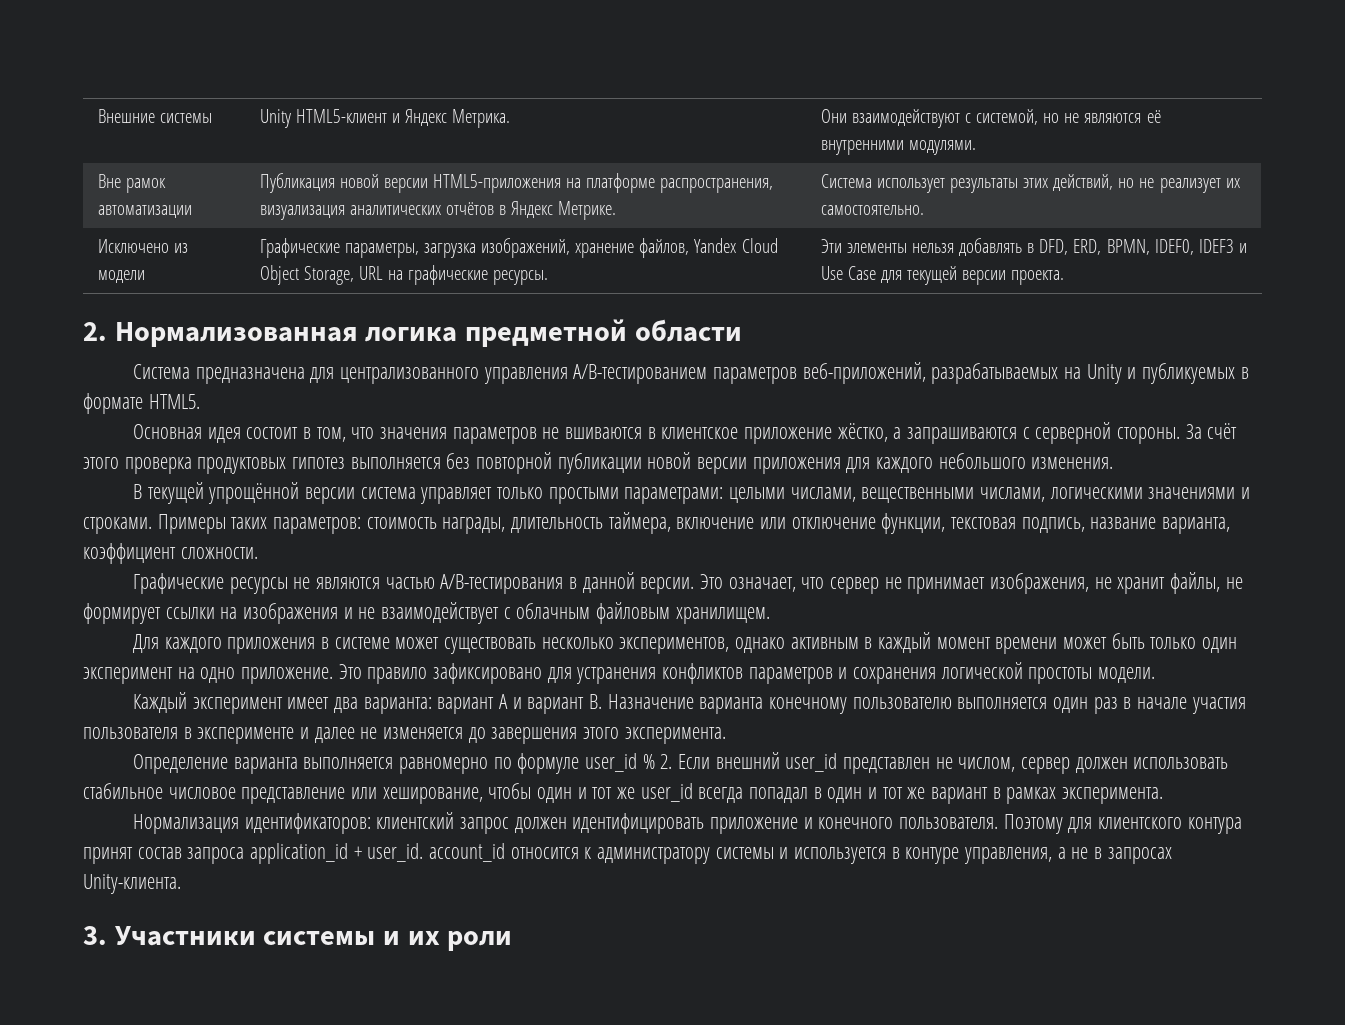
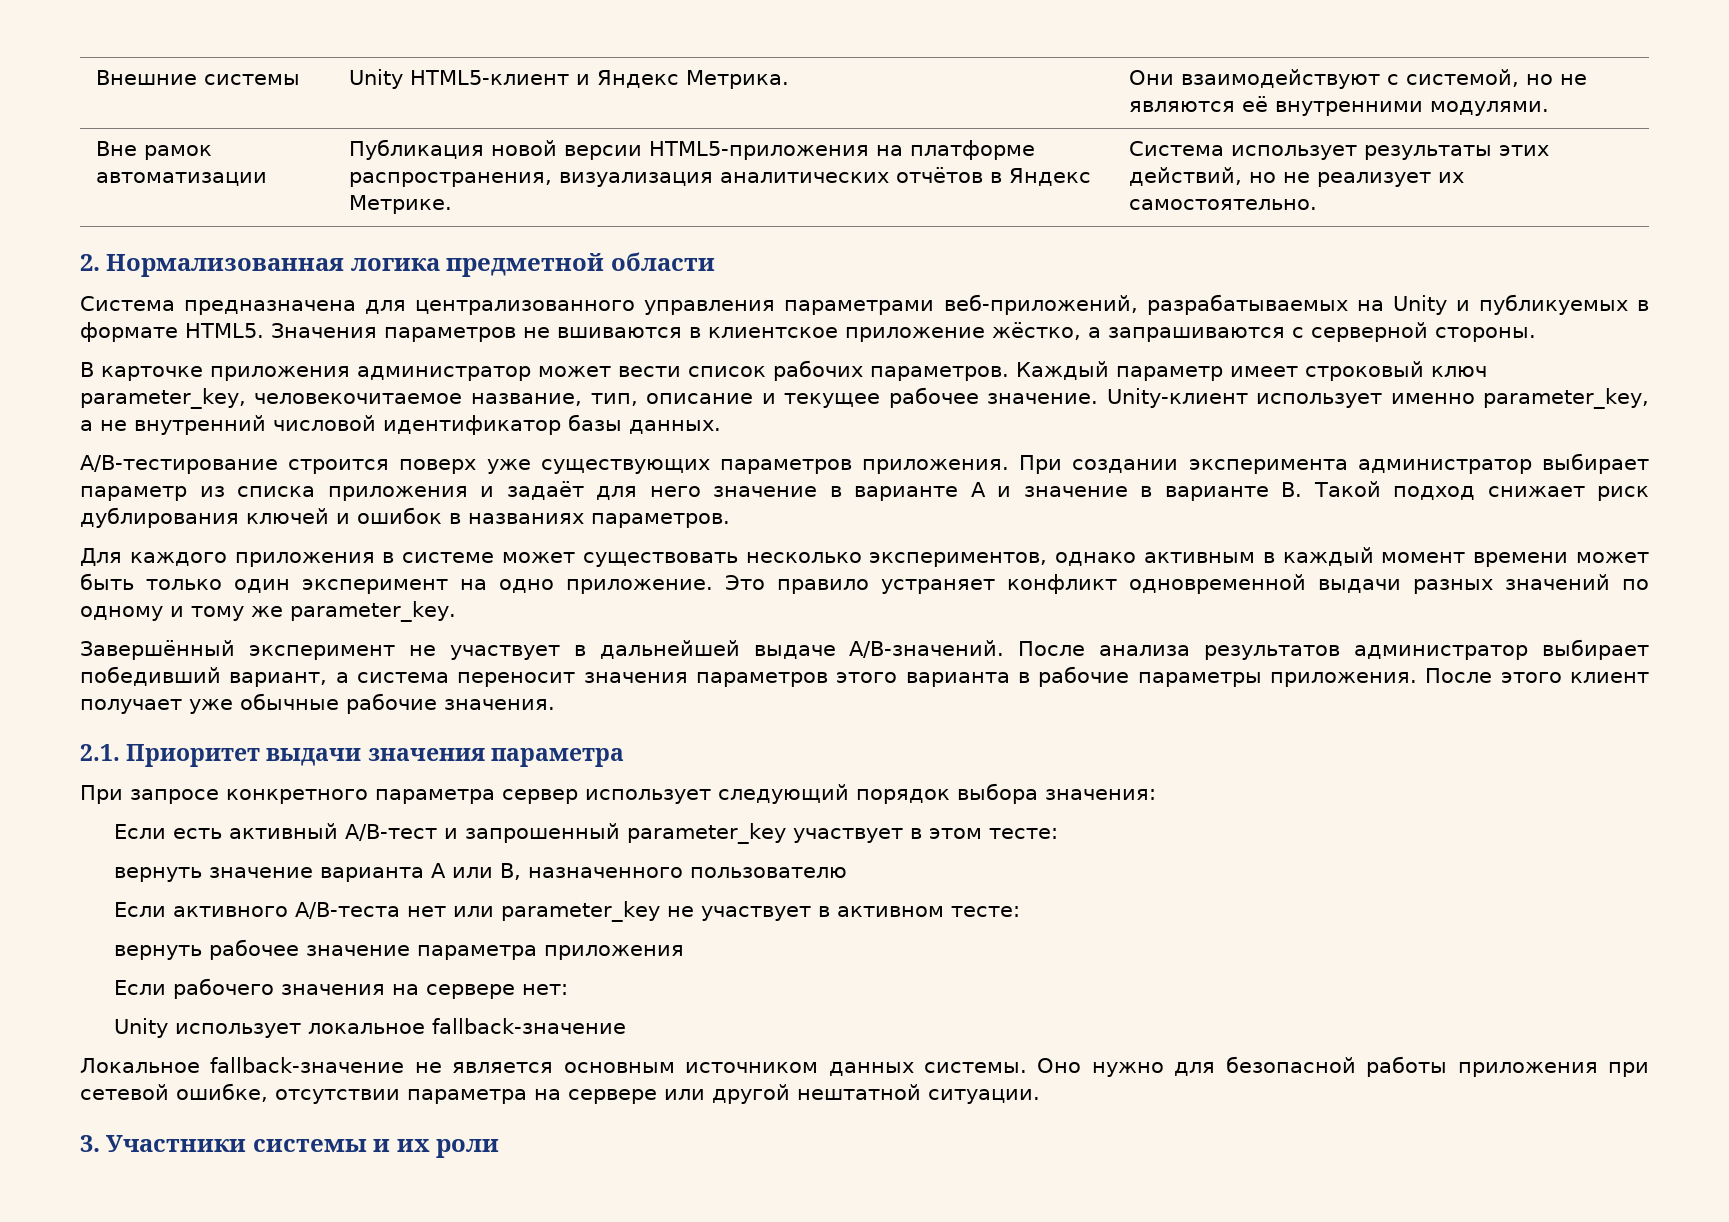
- Исключено из модели | Графические параметры, загрузка изображений, хранение файлов, Yandex Cloud Object Storage, URL на графические ресурсы. | Эти элементы нельзя добавлять в DFD, ERD, BPMN, IDEF0, IDEF3 и Use Case для текущей версии проекта.
- Система предназначена для централизованного управления A/B-тестированием параметров веб-приложений, разрабатываемых на Unity и публикуемых в формате HTML5.
- Основная идея состоит в том, что значения параметров не вшиваются в клиентское приложение жёстко, а запрашиваются с серверной стороны. За счёт этого проверка продуктовых гипотез выполняется без повторной публикации новой версии приложения для каждого небольшого изменения.
- В текущей упрощённой версии система управляет только простыми параметрами: целыми числами, вещественными числами, логическими значениями и строками. Примеры таких параметров: стоимость награды, длительность таймера, включение или отключение функции, текстовая подпись, название варианта, коэффициент сложности.
- Графические ресурсы не являются частью A/B-тестирования в данной версии. Это означает, что сервер не принимает изображения, не хранит файлы, не формирует ссылки на изображения и не взаимодействует с облачным файловым хранилищем.
+ Система предназначена для централизованного управления параметрами веб-приложений, разрабатываемых на Unity и публикуемых в формате HTML5. Значения параметров не вшиваются в клиентское приложение жёстко, а запрашиваются с серверной стороны.
+ В карточке приложения администратор может вести список рабочих параметров. Каждый параметр имеет строковый ключ parameter_key, человекочитаемое название, тип, описание и текущее рабочее значение. Unity-клиент использует именно parameter_key, а не внутренний числовой идентификатор базы данных.
+ A/B-тестирование строится поверх уже существующих параметров приложения. При создании эксперимента администратор выбирает параметр из списка приложения и задаёт для него значение в варианте A и значение в варианте B. Такой подход снижает риск дублирования ключей и ошибок в названиях параметров.
- Это правило зафиксировано для устранения конфликтов параметров и сохранения логической простоты модели.
- Каждый эксперимент имеет два варианта: вариант A и вариант B. Назначение варианта конечному пользователю выполняется один раз в начале участия пользователя в эксперименте и далее не изменяется до завершения этого эксперимента.
- Определение варианта выполняется равномерно по формуле user_id % 2. Если внешний user_id представлен не числом, сервер должен использовать стабильное числовое представление или хеширование, чтобы один и тот же user_id всегда попадал в один и тот же вариант в рамках эксперимента.
- Нормализация идентификаторов: клиентский запрос должен идентифицировать приложение и конечного пользователя. Поэтому для клиентского контура принят состав запроса application_id + user_id. account_id относится к администратору системы и используется в контуре управления, а не в запросах Unity-клиента.
+ Это правило устраняет конфликт одновременной выдачи разных значений по одному и тому же parameter_key.
+ Завершённый эксперимент не участвует в дальнейшей выдаче A/B-значений. После анализа результатов администратор выбирает победивший вариант, а система переносит значения параметров этого варианта в рабочие параметры приложения. После этого клиент получает уже обычные рабочие значения.
+ 2.1. Приоритет выдачи значения параметра
+ При запросе конкретного параметра сервер использует следующий порядок выбора значения:
+ Если есть активный A/B-тест и запрошенный parameter_key участвует в этом тесте:
+ вернуть значение варианта A или B, назначенного пользователю
+ Если активного A/B-теста нет или parameter_key не участвует в активном тесте:
+ вернуть рабочее значение параметра приложения
+ Если рабочего значения на сервере нет:
+ Unity использует локальное fallback-значение
+ Локальное fallback-значение не является основным источником данных системы. Оно нужно для безопасной работы приложения при сетевой ошибке, отсутствии параметра на сервере или другой нештатной ситуации.

